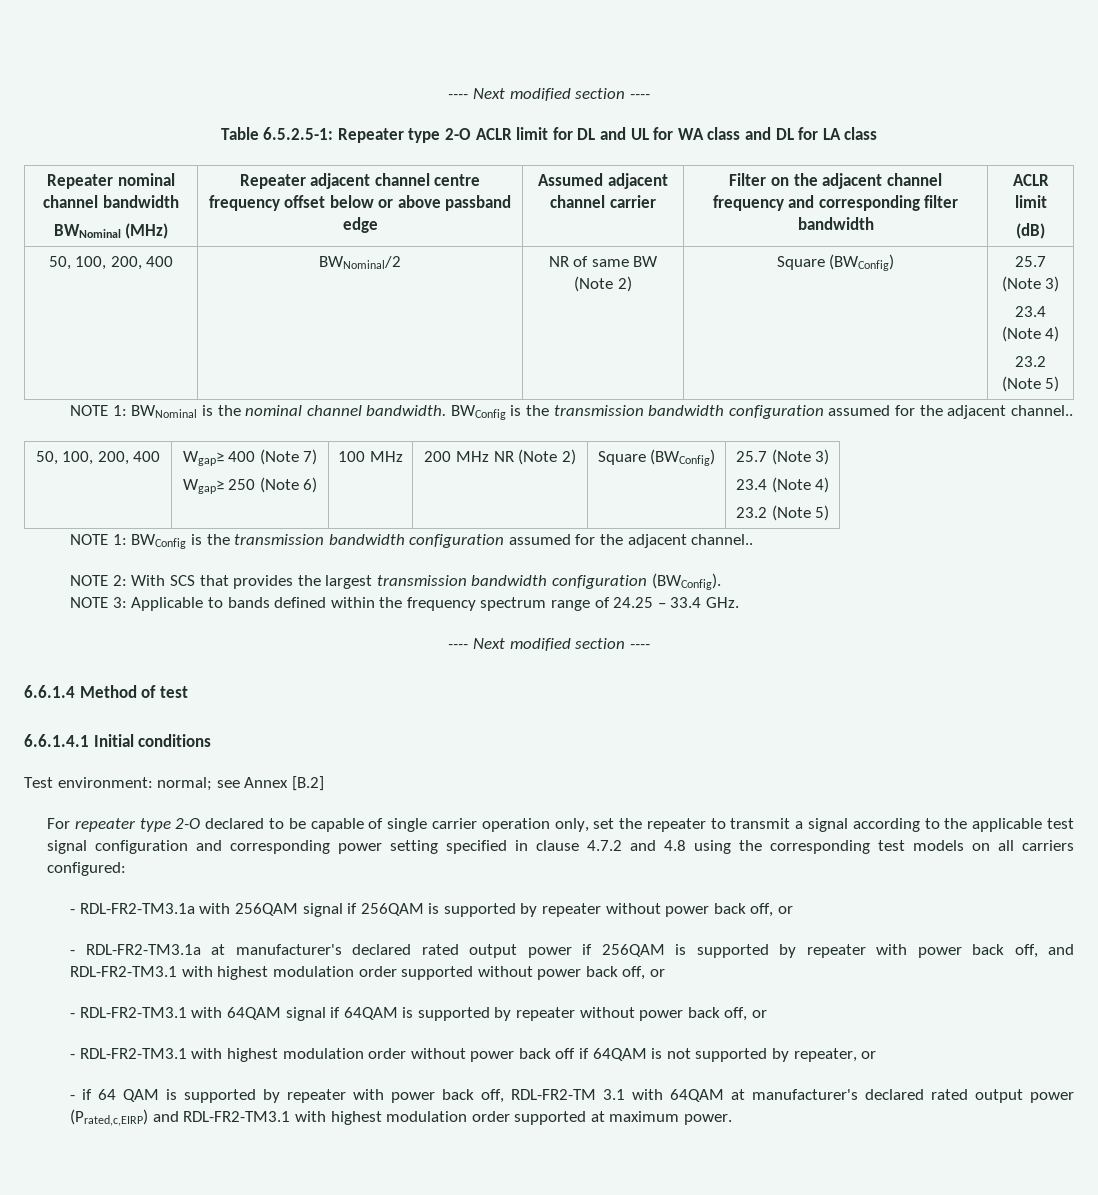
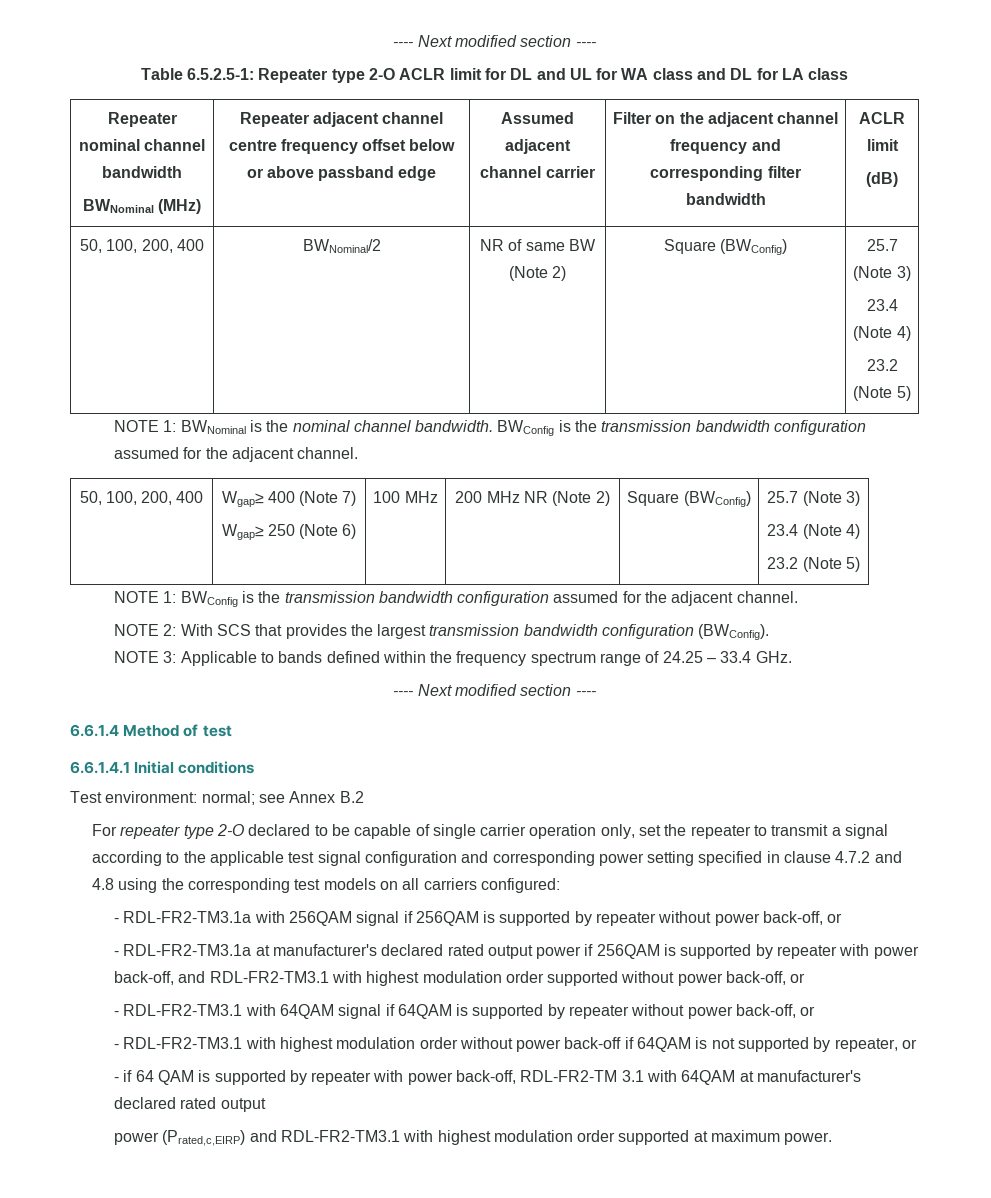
- NOTE 1: BWNominal is the nominal channel bandwidth. BWConfig is the transmission bandwidth configuration assumed for the adjacent channel..
+ NOTE 1: BWNominal is the nominal channel bandwidth. BWConfig is the transmission bandwidth configuration assumed for the adjacent channel.
- NOTE 1: BWConfig is the transmission bandwidth configuration assumed for the adjacent channel..
+ NOTE 1: BWConfig is the transmission bandwidth configuration assumed for the adjacent channel.
- Test environment: normal; see Annex [B.2]
+ Test environment: normal; see Annex B.2
- - RDL-FR2-TM3.1a with 256QAM signal if 256QAM is supported by repeater without power back off, or
+ - RDL-FR2-TM3.1a with 256QAM signal if 256QAM is supported by repeater without power back-off, or
- - RDL-FR2-TM3.1a at manufacturer's declared rated output power if 256QAM is supported by repeater with power back off, and RDL-FR2-TM3.1 with highest modulation order supported without power back off, or
+ - RDL-FR2-TM3.1a at manufacturer's declared rated output power if 256QAM is supported by repeater with power back-off, and RDL-FR2-TM3.1 with highest modulation order supported without power back-off, or
- - RDL-FR2-TM3.1 with 64QAM signal if 64QAM is supported by repeater without power back off, or
+ - RDL-FR2-TM3.1 with 64QAM signal if 64QAM is supported by repeater without power back-off, or
- - RDL-FR2-TM3.1 with highest modulation order without power back off if 64QAM is not supported by repeater, or
+ - RDL-FR2-TM3.1 with highest modulation order without power back-off if 64QAM is not supported by repeater, or
- - if 64 QAM is supported by repeater with power back off, RDL-FR2-TM 3.1 with 64QAM at manufacturer's declared rated output power (Prated,c,EIRP) and RDL-FR2-TM3.1 with highest modulation order supported at maximum power.
+ - if 64 QAM is supported by repeater with power back-off, RDL-FR2-TM 3.1 with 64QAM at manufacturer's declared rated output
+ power (Prated,c,EIRP) and RDL-FR2-TM3.1 with highest modulation order supported at maximum power.

